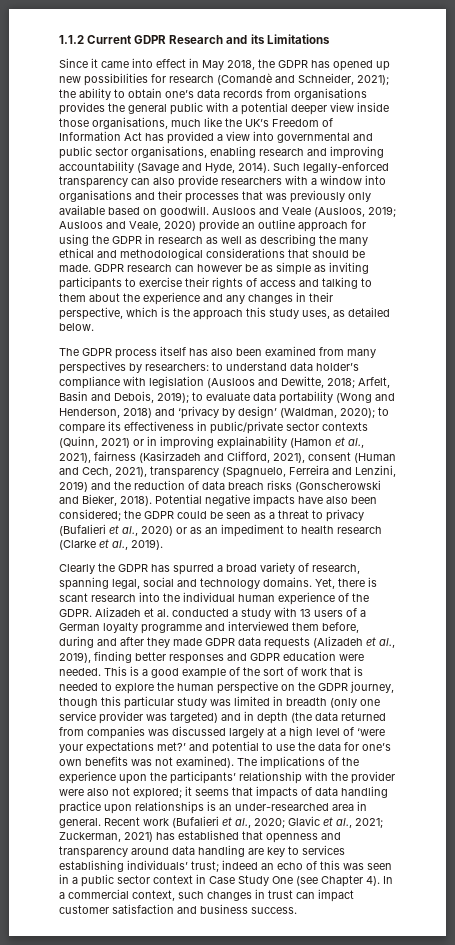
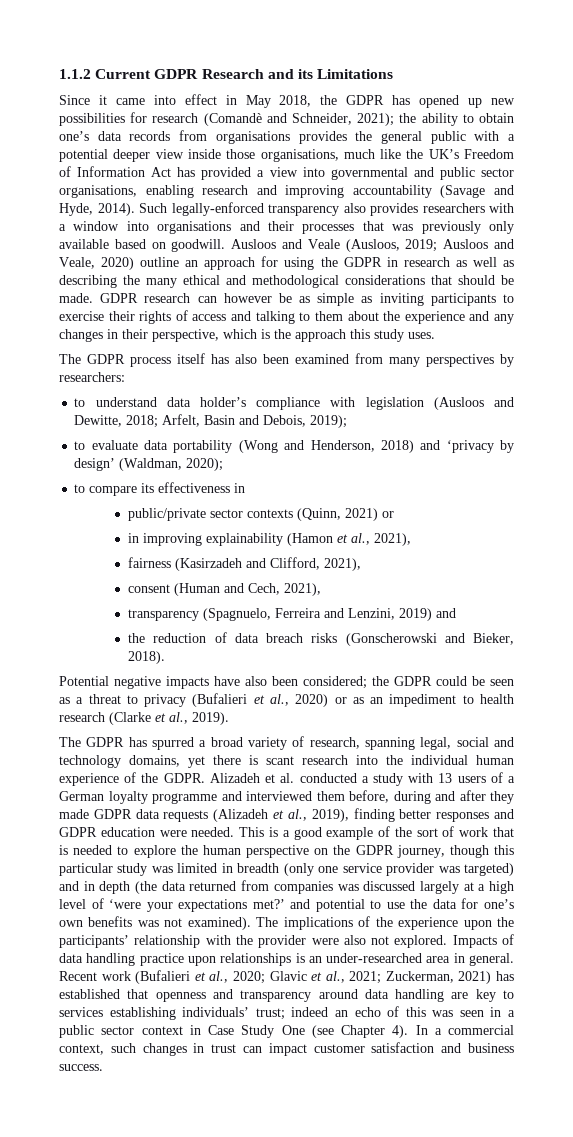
- Such legally-enforced transparency can also provide researchers with a window into organisations and their processes that was previously only available based on goodwill.
+ Such legally-enforced transparency also provides researchers with a window into organisations and their processes that was previously only available based on goodwill.
- Ausloos and Veale (Ausloos, 2019; Ausloos and Veale, 2020) provide an outline approach for using the GDPR in research as well as describing the many ethical and methodological considerations that should be made.
+ Ausloos and Veale (Ausloos, 2019; Ausloos and Veale, 2020) outline an approach for using the GDPR in research as well as describing the many ethical and methodological considerations that should be made.
- GDPR research can however be as simple as inviting participants to exercise their rights of access and talking to them about the experience and any changes in their perspective, which is the approach this study uses, as detailed below.
+ GDPR research can however be as simple as inviting participants to exercise their rights of access and talking to them about the experience and any changes in their perspective, which is the approach this study uses.
- The GDPR process itself has also been examined from many perspectives by researchers: to understand data holder’s compliance with legislation (Ausloos and Dewitte, 2018;
+ The GDPR process itself has also been examined from many perspectives by researchers:
+ to understand data holder’s compliance with legislation (Ausloos and Dewitte, 2018;
- Arfelt, Basin and Debois, 2019); to evaluate data portability (Wong and Henderson, 2018) and ‘privacy by design’ (Waldman, 2020); to compare its effectiveness in public/private sector contexts (Quinn, 2021) or in improving explainability (Hamon et al., 2021), fairness (Kasirzadeh and Clifford, 2021), consent (Human and Cech, 2021), transparency (Spagnuelo, Ferreira and Lenzini, 2019) and the reduction of data breach risks (Gonscherowski and Bieker, 2018). Potential negative impacts have also been considered;
+ Arfelt, Basin and Debois, 2019);
+ to evaluate data portability (Wong and Henderson, 2018) and ‘privacy by design’ (Waldman, 2020);
+ to compare its effectiveness in
+ public/private sector contexts (Quinn, 2021) or
+ in improving explainability (Hamon et al., 2021),
+ fairness (Kasirzadeh and Clifford, 2021),
+ consent (Human and Cech, 2021),
+ transparency (Spagnuelo, Ferreira and Lenzini, 2019) and
+ the reduction of data breach risks (Gonscherowski and Bieker, 2018).
+ Potential negative impacts have also been considered;
- Clearly the GDPR has spurred a broad variety of research, spanning legal, social and technology domains. Yet, there is scant research into the individual human experience of the GDPR.
+ The GDPR has spurred a broad variety of research, spanning legal, social and technology domains, yet there is scant research into the individual human experience of the GDPR.
- The implications of the experience upon the participants’ relationship with the provider were also not explored; it seems that impacts of data handling practice upon relationships is an under-researched area in general.
+ The implications of the experience upon the participants’ relationship with the provider were also not explored. Impacts of data handling practice upon relationships is an under-researched area in general.

